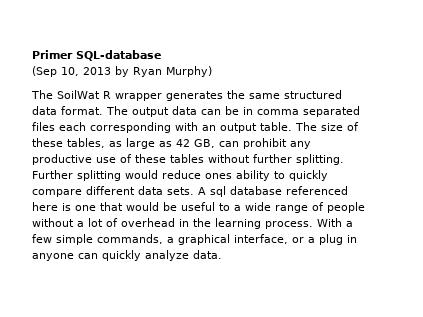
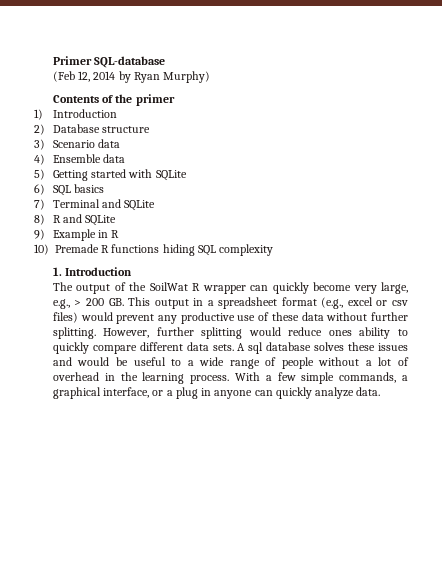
- (Sep 10, 2013 by Ryan Murphy)
+ (Feb 12, 2014 by Ryan Murphy)
- The SoilWat R wrapper generates the same structured data format. The output data can be in comma separated files each corresponding with an output table. The size of these tables, as large as 42 GB, can prohibit any productive use of these tables without further splitting.
+ Contents of the primer
+ 1) Introduction
+ 2) Database structure
+ 3) Scenario data
+ 4) Ensemble data
+ 5) Getting started with SQLite
+ 6) SQL basics
+ 7) Terminal and SQLite
+ 8) R and SQLite
+ 9) Example in R
+ 10) Premade R functions hiding SQL complexity
+ 1. Introduction
+ The output of the SoilWat R wrapper can quickly become very large, e.g., > 200 GB. This output in a spreadsheet format (e.g., excel or csv files) would prevent any productive use of these data without further splitting.
- Further splitting would reduce ones ability to quickly compare different data sets.
+ However, further splitting would reduce ones ability to quickly compare different data sets.
- A sql database referenced here is one that would be useful to a wide range of people without a lot of overhead in the learning process.
+ A sql database solves these issues and would be useful to a wide range of people without a lot of overhead in the learning process.

